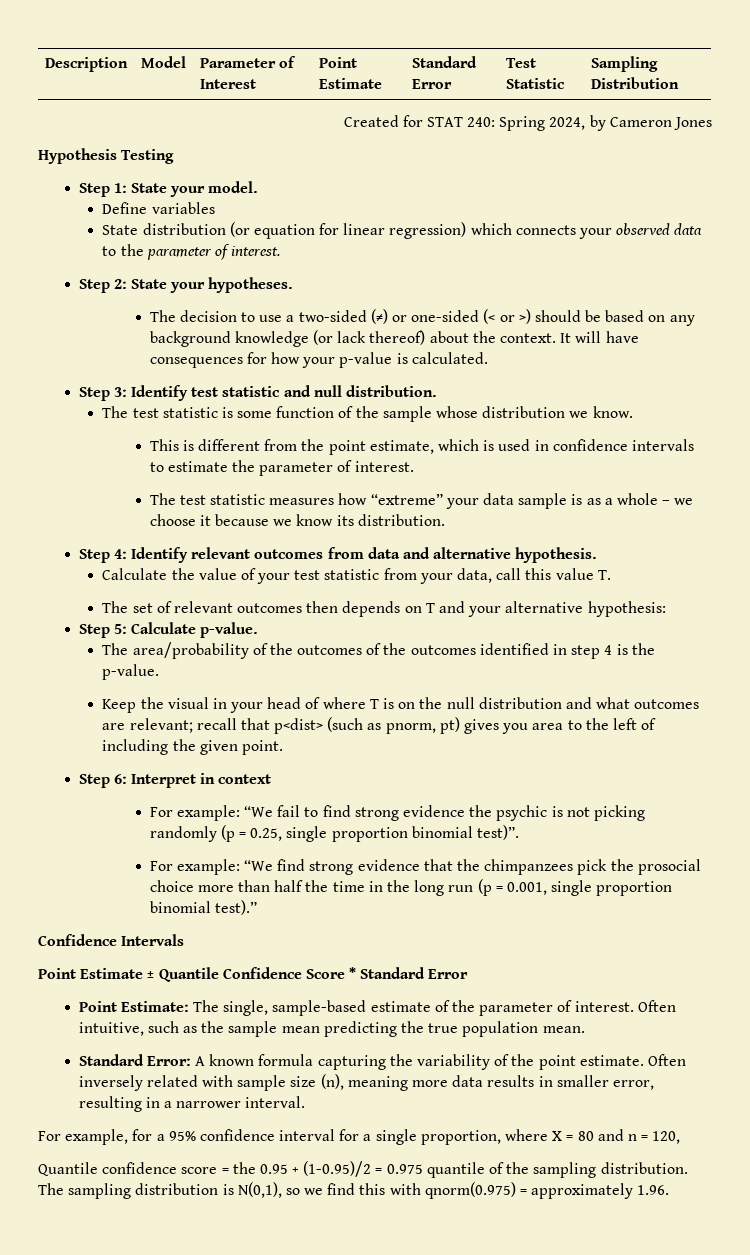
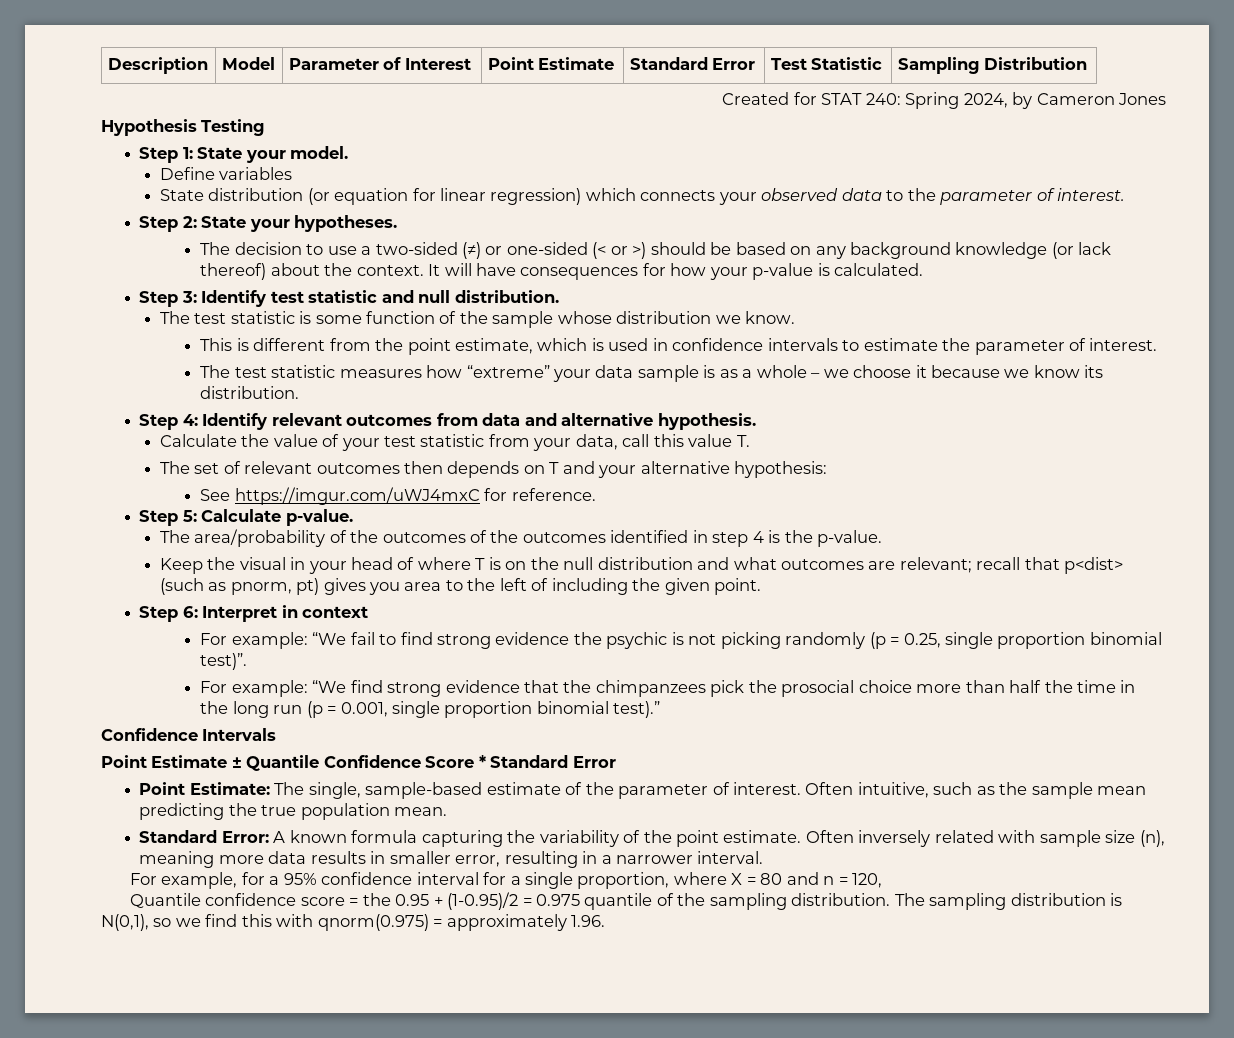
+ See https://imgur.com/uWJ4mxC for reference.

